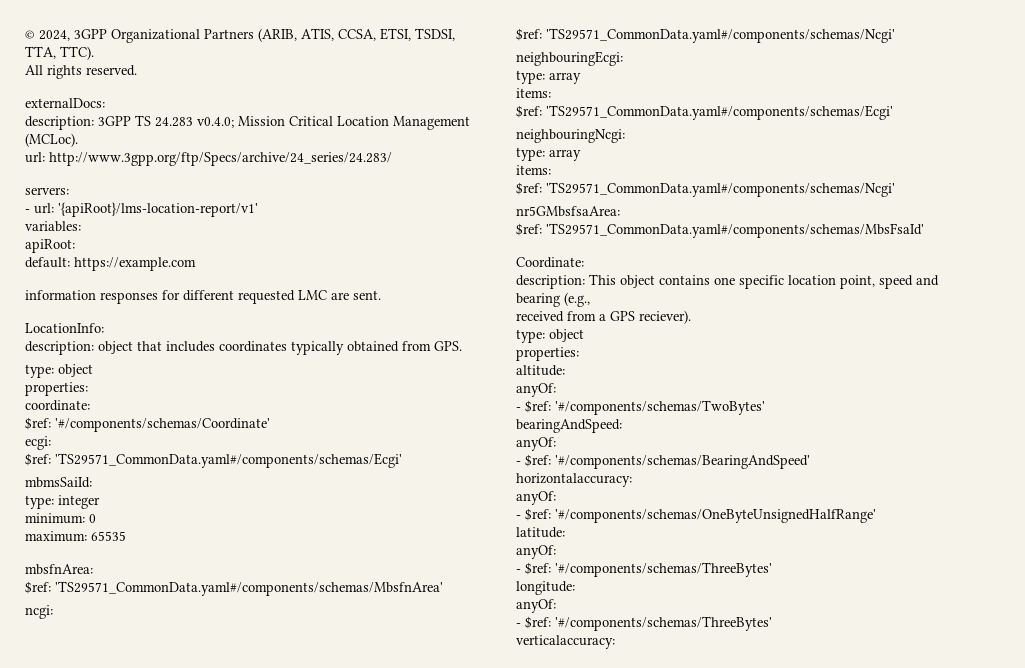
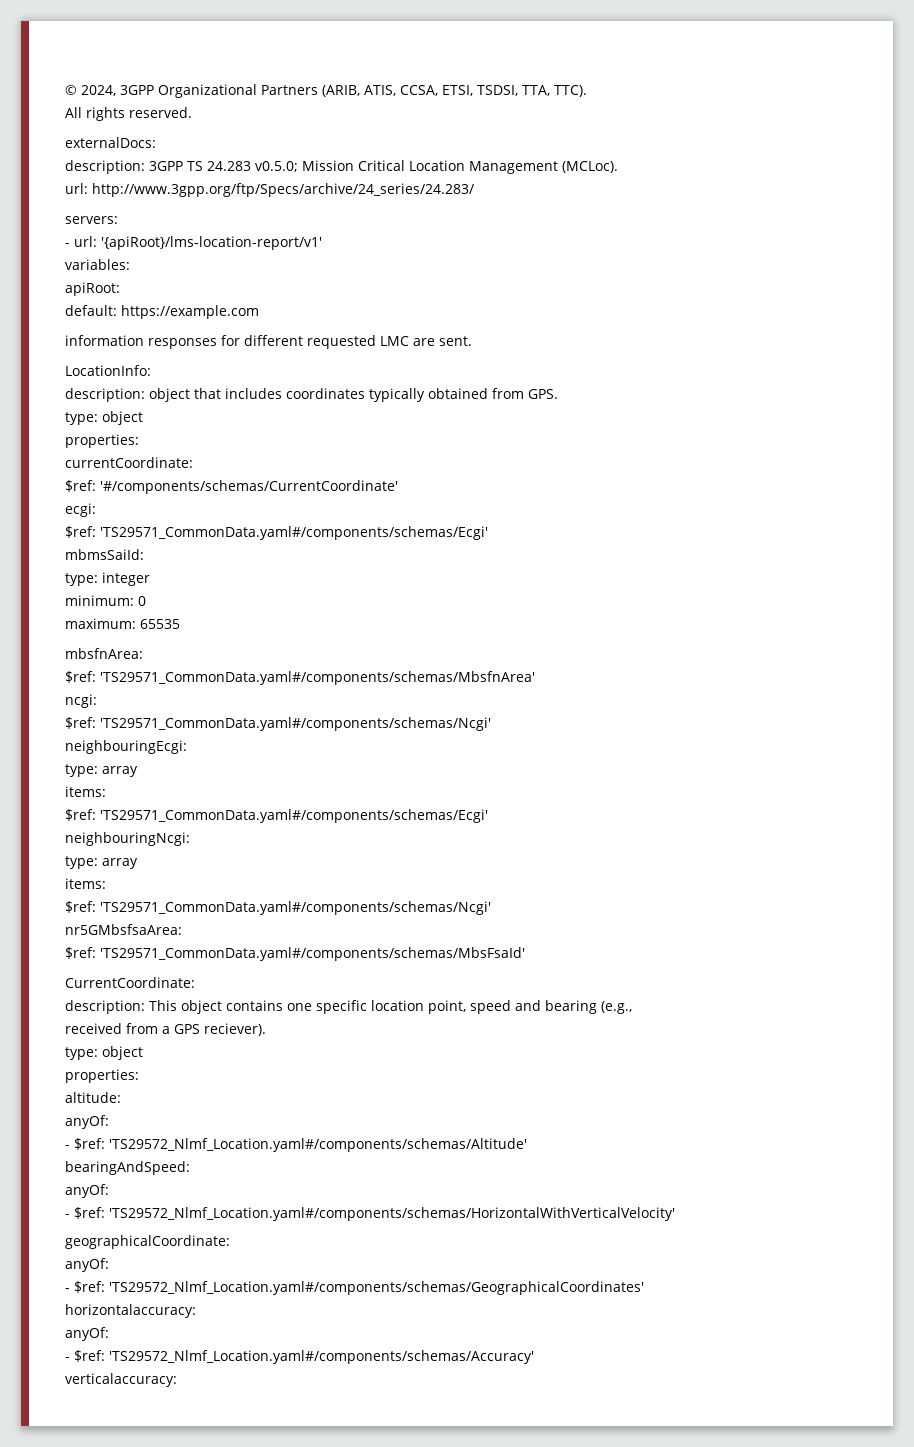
- description: 3GPP TS 24.283 v0.4.0; Mission Critical Location Management (MCLoc).
+ description: 3GPP TS 24.283 v0.5.0; Mission Critical Location Management (MCLoc).
- coordinate:
- $ref: '#/components/schemas/Coordinate'
+ currentCoordinate:
+ $ref: '#/components/schemas/CurrentCoordinate'
- Coordinate:
+ CurrentCoordinate:
- - $ref: '#/components/schemas/TwoBytes'
+ - $ref: 'TS29572_Nlmf_Location.yaml#/components/schemas/Altitude'
- - $ref: '#/components/schemas/BearingAndSpeed'
+ - $ref: 'TS29572_Nlmf_Location.yaml#/components/schemas/HorizontalWithVerticalVelocity'
+ geographicalCoordinate:
+ anyOf:
+ - $ref: 'TS29572_Nlmf_Location.yaml#/components/schemas/GeographicalCoordinates'
  horizontalaccuracy:
  anyOf:
- - $ref: '#/components/schemas/OneByteUnsignedHalfRange'
- latitude:
- anyOf:
- - $ref: '#/components/schemas/ThreeBytes'
- longitude:
- anyOf:
- - $ref: '#/components/schemas/ThreeBytes'
+ - $ref: 'TS29572_Nlmf_Location.yaml#/components/schemas/Accuracy'

